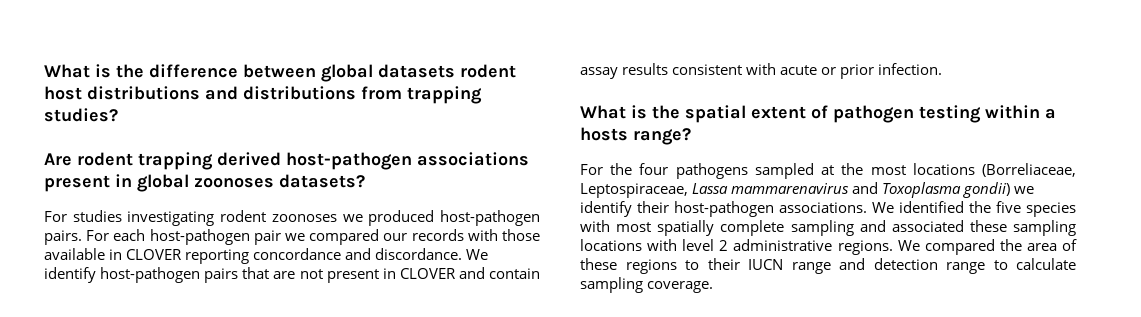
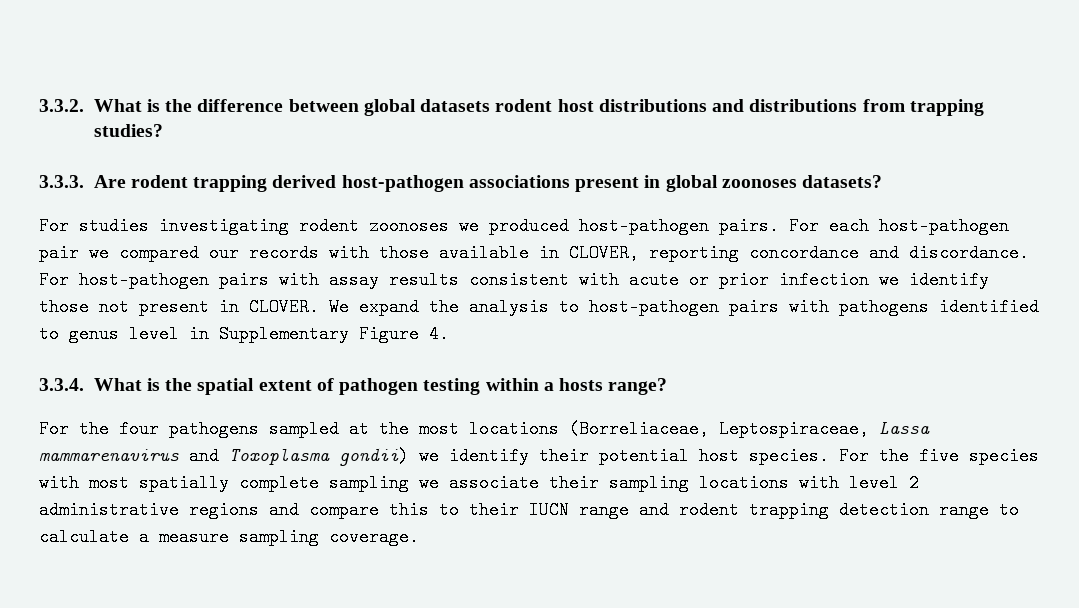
- What is the difference between global datasets rodent host distributions and distributions from trapping studies?
+ 3.3.2. What is the difference between global datasets rodent host distributions and distributions from trapping studies?
- Are rodent trapping derived host-pathogen associations present in global zoonoses datasets?
+ 3.3.3. Are rodent trapping derived host-pathogen associations present in global zoonoses datasets?
- For each host-pathogen pair we compared our records with those available in CLOVER reporting concordance and discordance.
+ For each host-pathogen pair we compared our records with those available in CLOVER, reporting concordance and discordance.
- We identify host-pathogen pairs that are not present in CLOVER and contain assay results consistent with acute or prior infection.
- What is the spatial extent of pathogen testing within a hosts range?
+ For host-pathogen pairs with assay results consistent with acute or prior infection we identify those not present in CLOVER. We expand the analysis to host-pathogen pairs with pathogens identified to genus level in Supplementary Figure 4.
+ 3.3.4. What is the spatial extent of pathogen testing within a hosts range?
- For the four pathogens sampled at the most locations (Borreliaceae, Leptospiraceae, Lassa mammarenavirus and Toxoplasma gondii) we identify their host-pathogen associations. We identified the five species with most spatially complete sampling and associated these sampling locations with level 2 administrative regions. We compared the area of these regions to their IUCN range and detection range to calculate sampling coverage.
+ For the four pathogens sampled at the most locations (Borreliaceae, Leptospiraceae, Lassa mammarenavirus and Toxoplasma gondii) we identify their potential host species. For the five species with most spatially complete sampling we associate their sampling locations with level 2 administrative regions and compare this to their IUCN range and rodent trapping detection range to calculate a measure sampling coverage.

